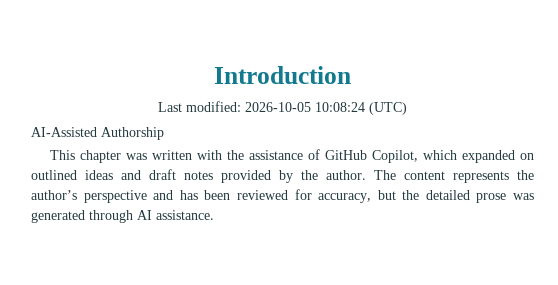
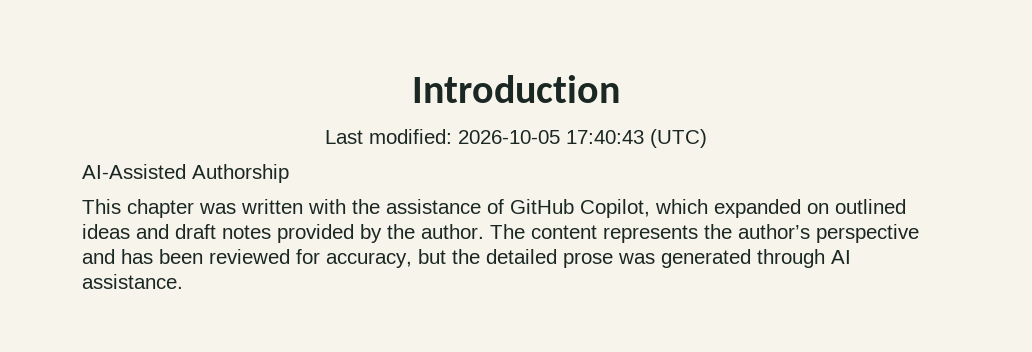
- Last modified: 2026-10-05 10:08:24 (UTC)
+ Last modified: 2026-10-05 17:40:43 (UTC)

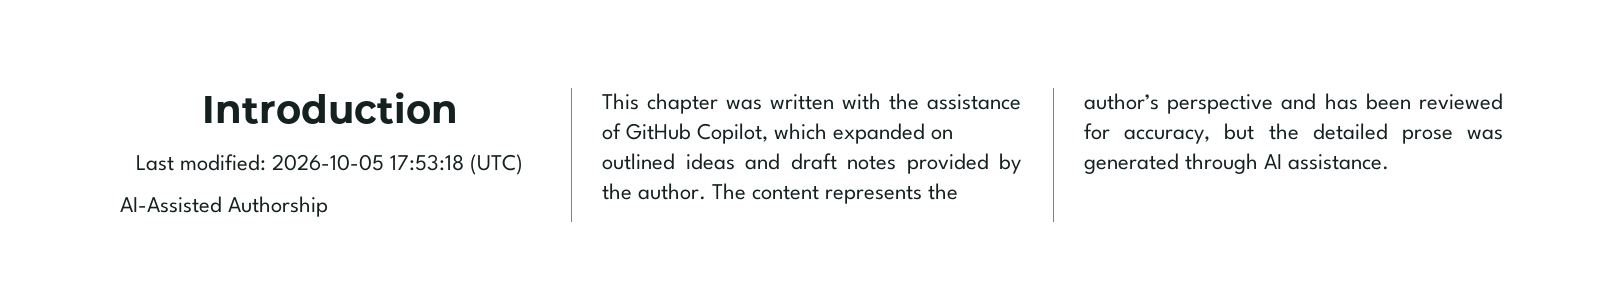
- Last modified: 2026-10-05 17:40:43 (UTC)
+ Last modified: 2026-10-05 17:53:18 (UTC)

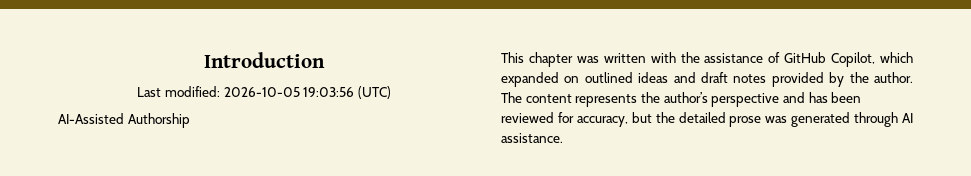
- Last modified: 2026-10-05 17:53:18 (UTC)
+ Last modified: 2026-10-05 19:03:56 (UTC)

